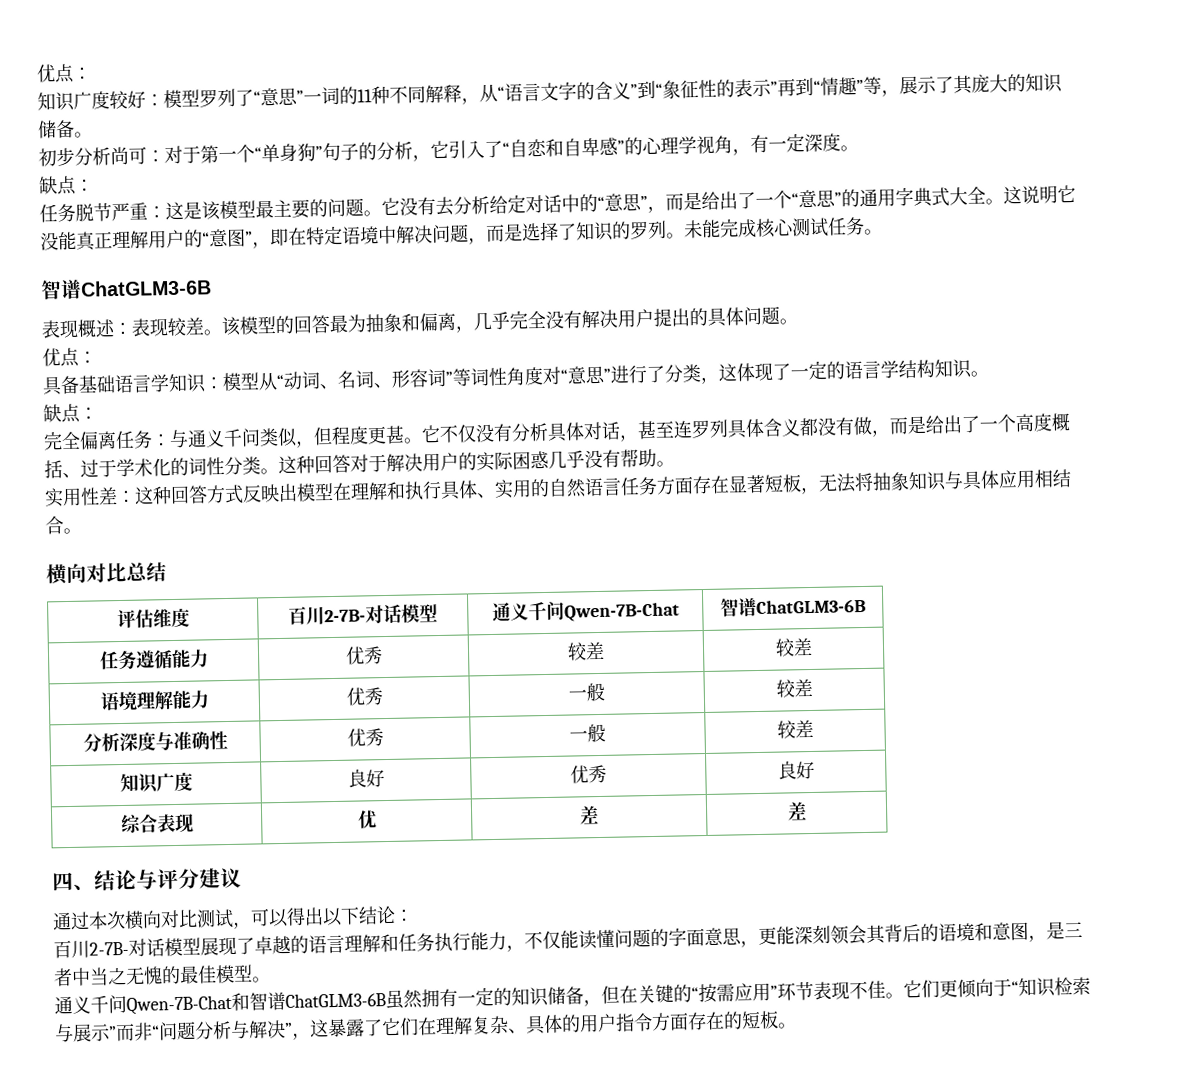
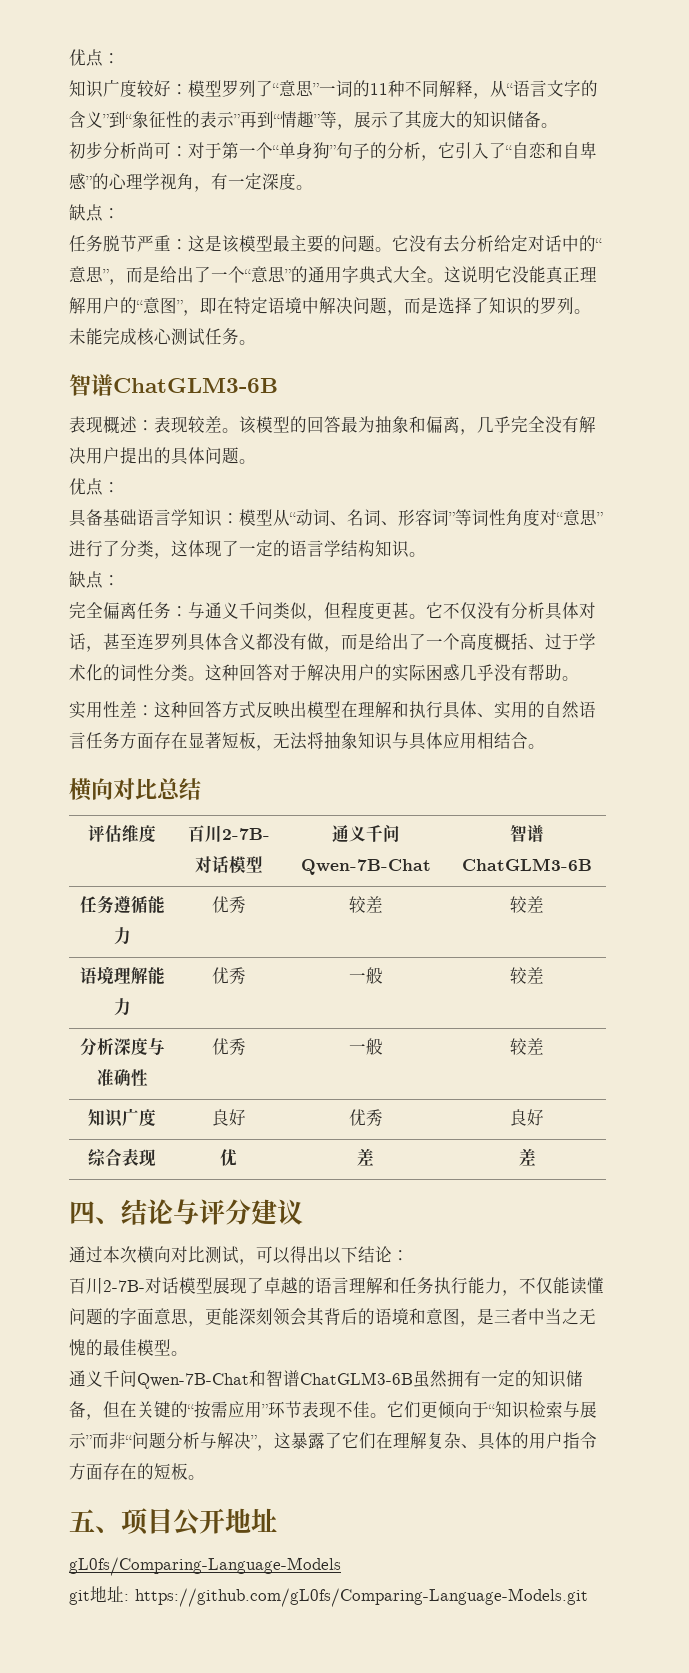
+ 五、项目公开地址
+ gL0fs/Comparing-Language-Models
+ git地址: https://github.com/gL0fs/Comparing-Language-Models.git

